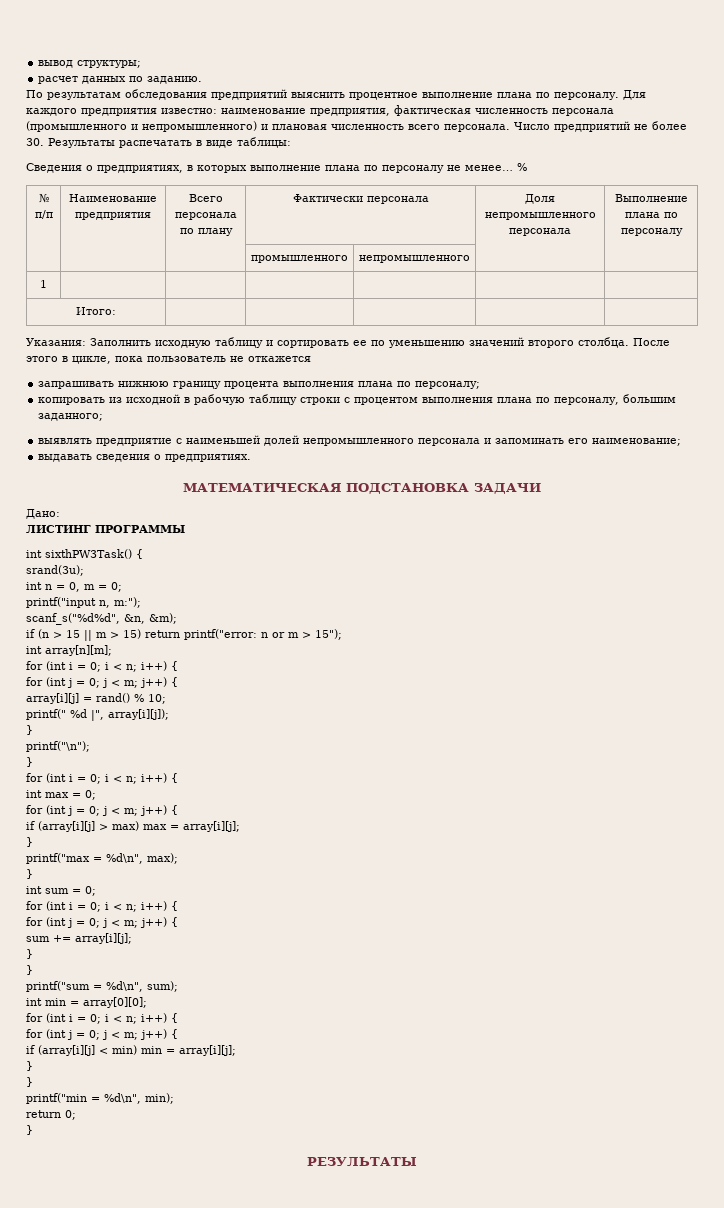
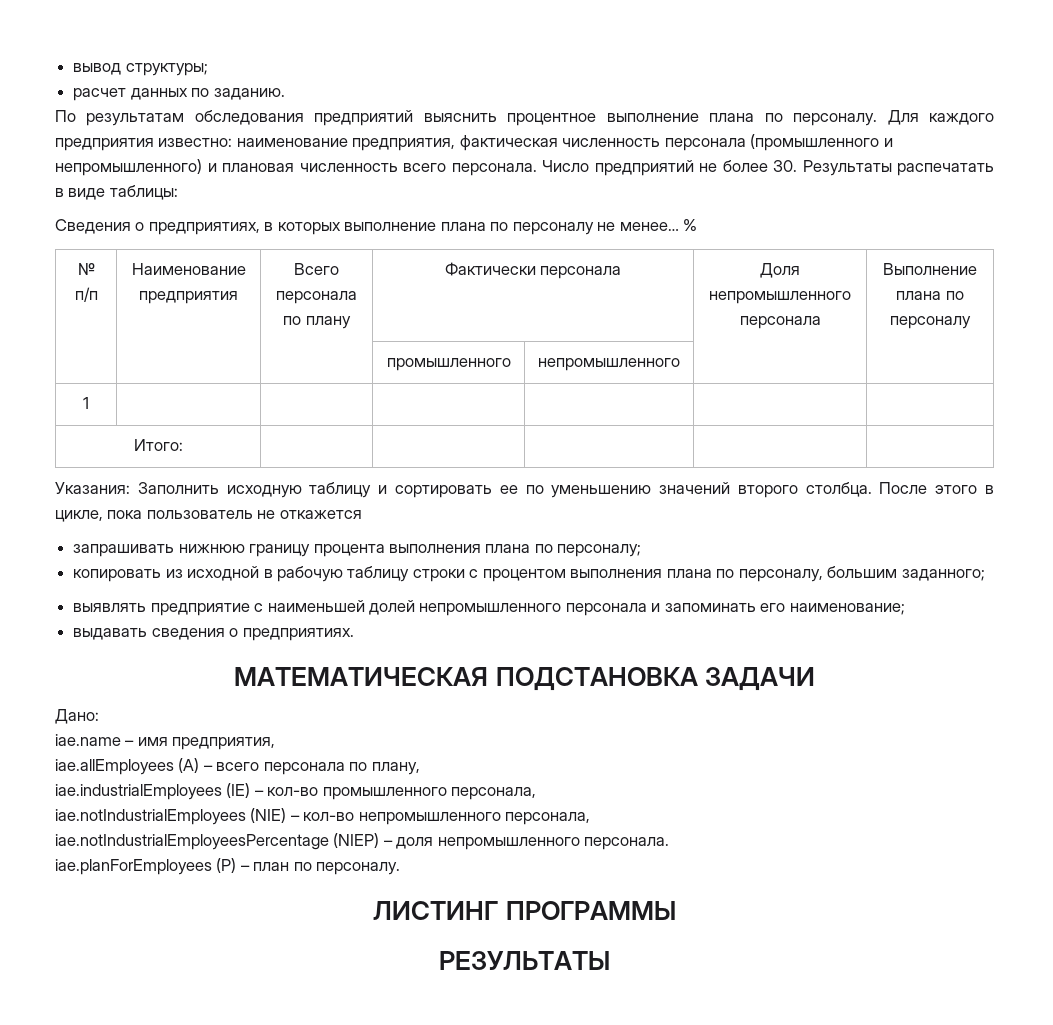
+ iae.name – имя предприятия,
+ iae.allEmployees (A) – всего персонала по плану,
+ iae.industrialEmployees (IE) – кол-во промышленного персонала,
+ iae.notIndustrialEmployees (NIE) – кол-во непромышленного персонала,
+ iae.notIndustrialEmployeesPercentage (NIEP) – доля непромышленного персонала.
+ iae.planForEmployees (P) – план по персоналу.
  ЛИСТИНГ ПРОГРАММЫ
- int sixthPW3Task() {
- srand(3u);
- int n = 0, m = 0;
- printf("input n, m:");
- scanf_s("%d%d", &n, &m);
- if (n > 15 || m > 15) return printf("error: n or m > 15");
- int array[n][m];
- for (int i = 0; i < n; i++) {
- for (int j = 0; j < m; j++) {
- array[i][j] = rand() % 10;
- printf(" %d |", array[i][j]);
- }
- printf("\n");
- }
- for (int i = 0; i < n; i++) {
- int max = 0;
- for (int j = 0; j < m; j++) {
- if (array[i][j] > max) max = array[i][j];
- }
- printf("max = %d\n", max);
- }
- int sum = 0;
- for (int i = 0; i < n; i++) {
- for (int j = 0; j < m; j++) {
- sum += array[i][j];
- }
- }
- printf("sum = %d\n", sum);
- int min = array[0][0];
- for (int i = 0; i < n; i++) {
- for (int j = 0; j < m; j++) {
- if (array[i][j] < min) min = array[i][j];
- }
- }
- printf("min = %d\n", min);
- return 0;
- }

